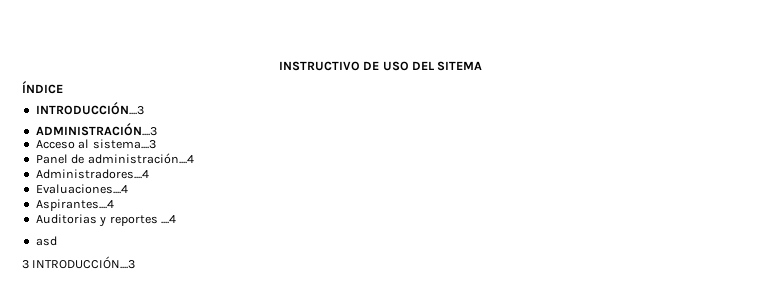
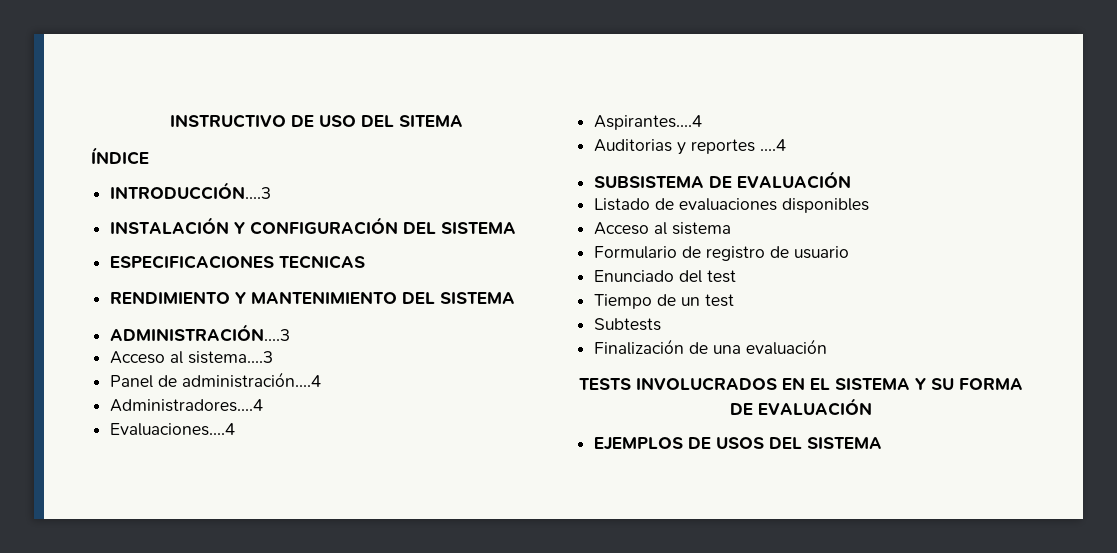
+ INSTALACIÓN Y CONFIGURACIÓN DEL SISTEMA
+ ESPECIFICACIONES TECNICAS
+ RENDIMIENTO Y MANTENIMIENTO DEL SISTEMA
- asd
- 3 INTRODUCCIÓN....3
+ SUBSISTEMA DE EVALUACIÓN
+ Listado de evaluaciones disponibles
+ Acceso al sistema
+ Formulario de registro de usuario
+ Enunciado del test
+ Tiempo de un test
+ Subtests
+ Finalización de una evaluación
+ TESTS INVOLUCRADOS EN EL SISTEMA Y SU FORMA DE EVALUACIÓN
+ EJEMPLOS DE USOS DEL SISTEMA

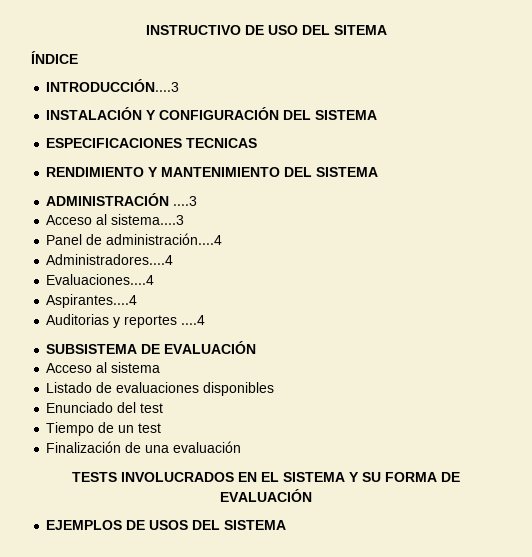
- ADMINISTRACIÓN....3
+ ADMINISTRACIÓN ....3
+ Acceso al sistema
- Acceso al sistema
- Formulario de registro de usuario
- Subtests

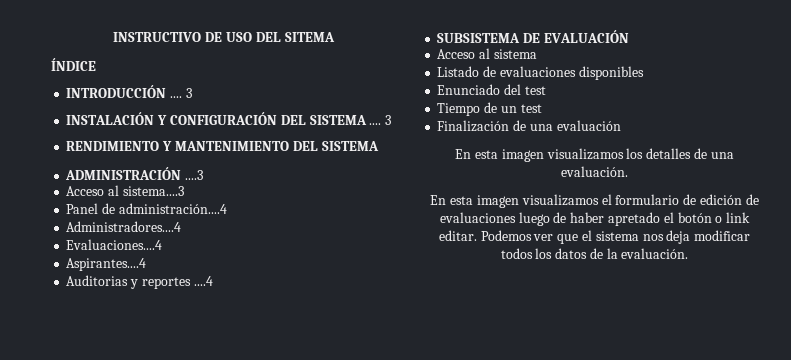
- INTRODUCCIÓN....3
+ INTRODUCCIÓN .... 3
- INSTALACIÓN Y CONFIGURACIÓN DEL SISTEMA
- ESPECIFICACIONES TECNICAS
+ INSTALACIÓN Y CONFIGURACIÓN DEL SISTEMA .... 3
- TESTS INVOLUCRADOS EN EL SISTEMA Y SU FORMA DE EVALUACIÓN
- EJEMPLOS DE USOS DEL SISTEMA
+ En esta imagen visualizamos los detalles de una evaluación.
+ En esta imagen visualizamos el formulario de edición de evaluaciones luego de haber apretado el botón o link editar. Podemos ver que el sistema nos deja modificar todos los datos de la evaluación.

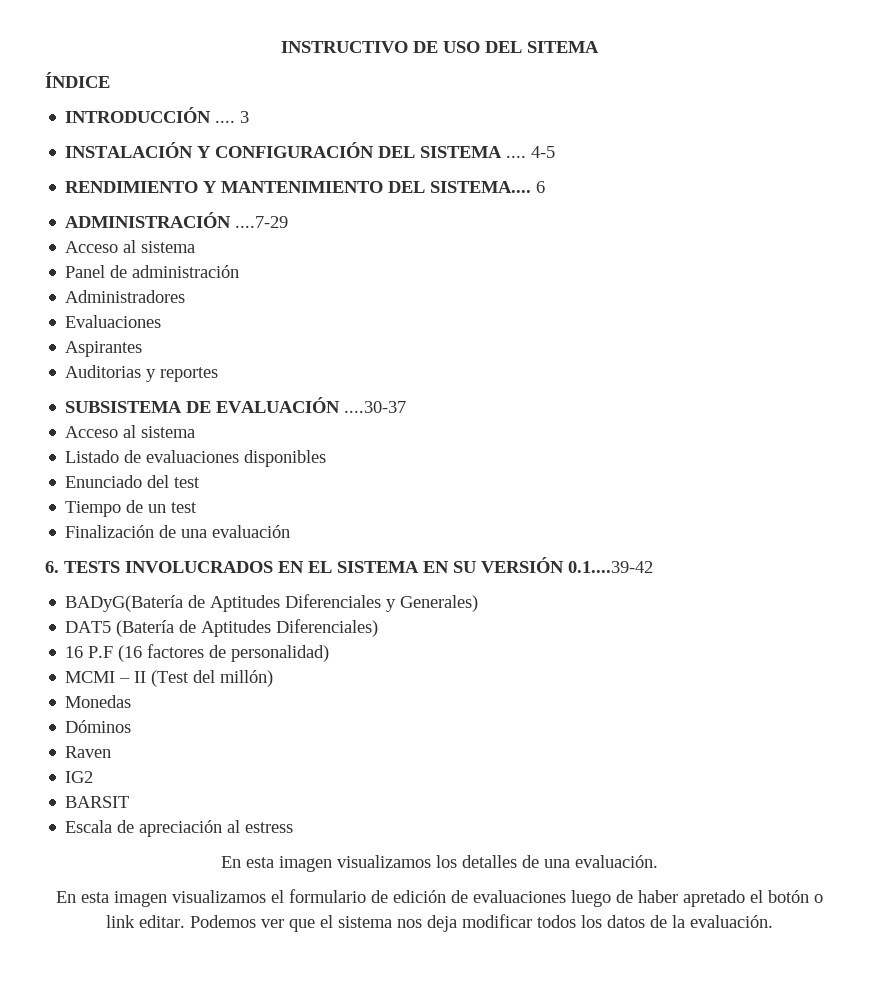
- INSTALACIÓN Y CONFIGURACIÓN DEL SISTEMA .... 3
+ INSTALACIÓN Y CONFIGURACIÓN DEL SISTEMA .... 4-5
- RENDIMIENTO Y MANTENIMIENTO DEL SISTEMA
+ RENDIMIENTO Y MANTENIMIENTO DEL SISTEMA.... 6
- ADMINISTRACIÓN ....3
- Acceso al sistema....3
+ ADMINISTRACIÓN ....7-29
+ Acceso al sistema
- Panel de administración....4
- Administradores....4
- Evaluaciones....4
- Aspirantes....4
+ Panel de administración
+ Administradores
+ Evaluaciones
+ Aspirantes
- Auditorias y reportes ....4
+ Auditorias y reportes
- SUBSISTEMA DE EVALUACIÓN
+ SUBSISTEMA DE EVALUACIÓN ....30-37
+ 6. TESTS INVOLUCRADOS EN EL SISTEMA EN SU VERSIÓN 0.1....39-42
+ BADyG(Batería de Aptitudes Diferenciales y Generales)
+ DAT5 (Batería de Aptitudes Diferenciales)
+ 16 P.F (16 factores de personalidad)
+ MCMI – II (Test del millón)
+ Monedas
+ Dóminos
+ Raven
+ IG2
+ BARSIT
+ Escala de apreciación al estress

